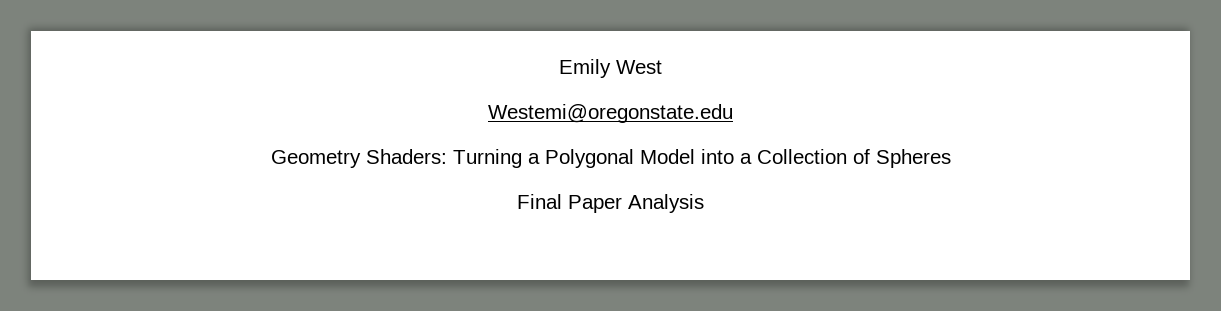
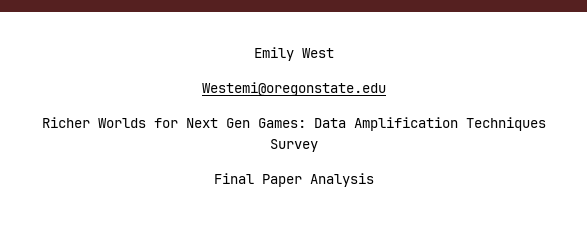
- Geometry Shaders: Turning a Polygonal Model into a Collection of Spheres
+ Richer Worlds for Next Gen Games: Data Amplification Techniques Survey

